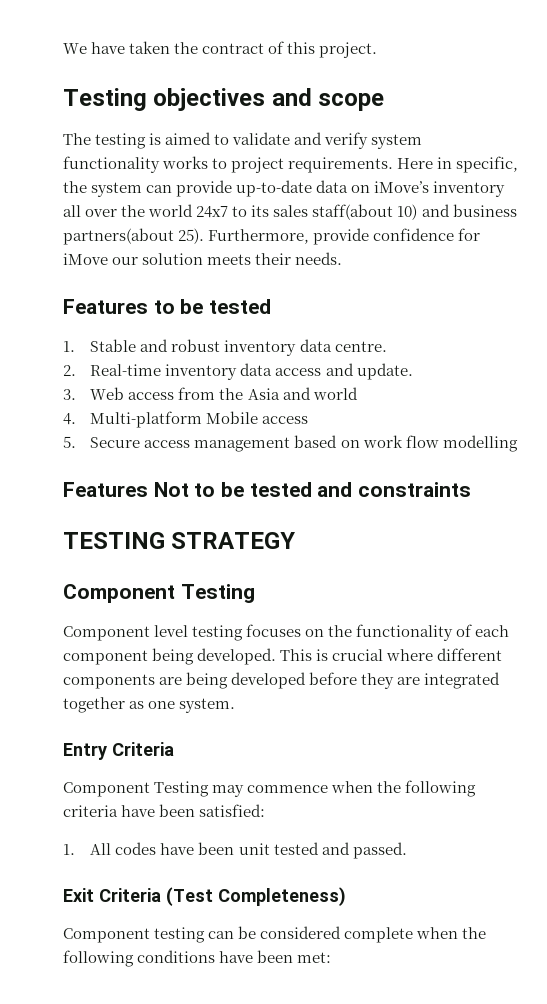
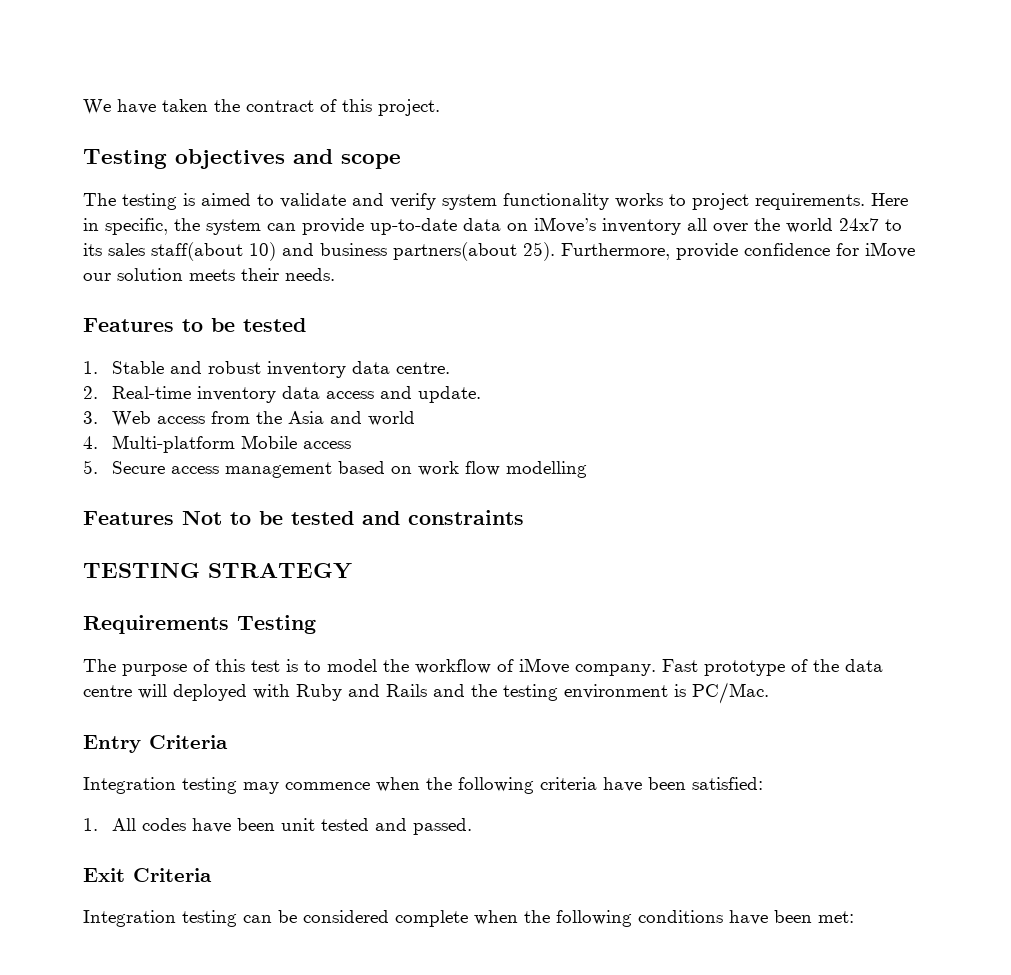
  TESTING STRATEGY
- Component Testing
+ Requirements Testing
- Component level testing focuses on the functionality of each component being developed. This is crucial where different components are being developed before they are integrated together as one system.
+ The purpose of this test is to model the workflow of iMove company. Fast prototype of the data centre will deployed with Ruby and Rails and the testing environment is PC/Mac.
- Component Testing may commence when the following criteria have been satisfied:
+ Integration testing may commence when the following criteria have been satisfied:
- Exit Criteria (Test Completeness)
- Component testing can be considered complete when the following conditions have been met:
+ Exit Criteria
+ Integration testing can be considered complete when the following conditions have been met:

